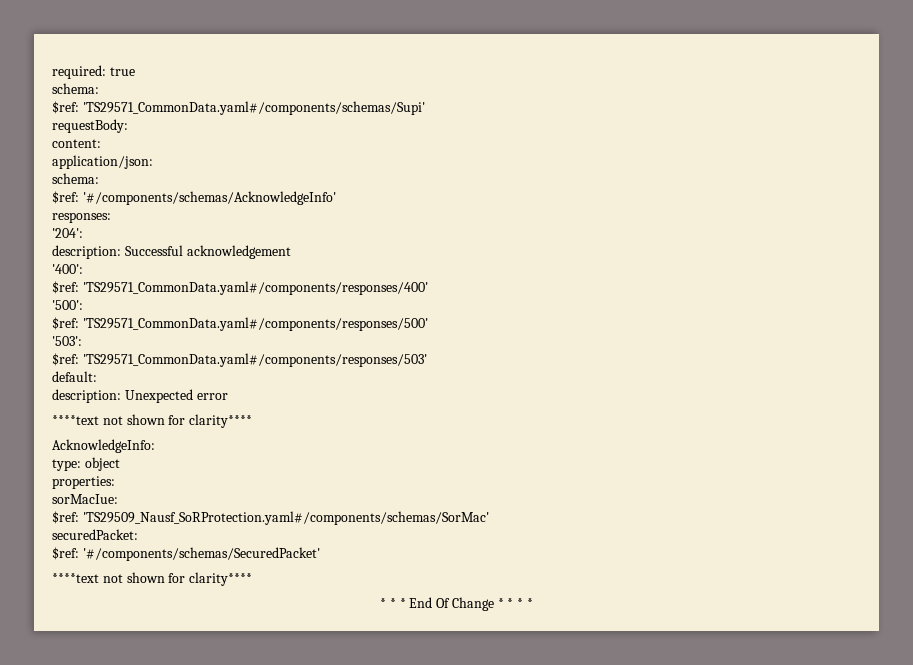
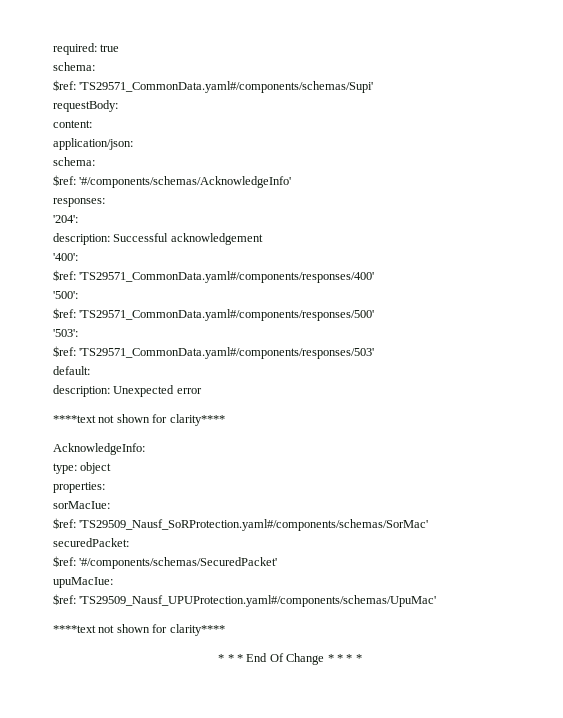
+ upuMacIue:
+ $ref: 'TS29509_Nausf_UPUProtection.yaml#/components/schemas/UpuMac'

